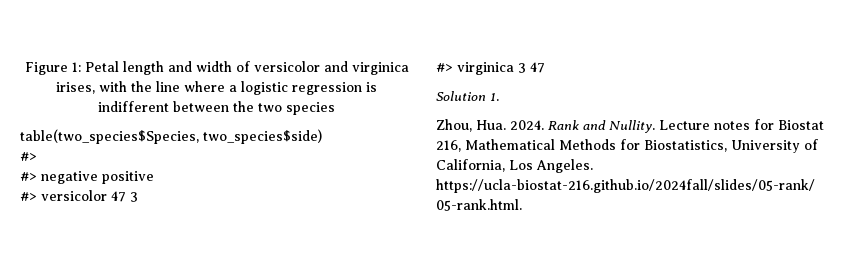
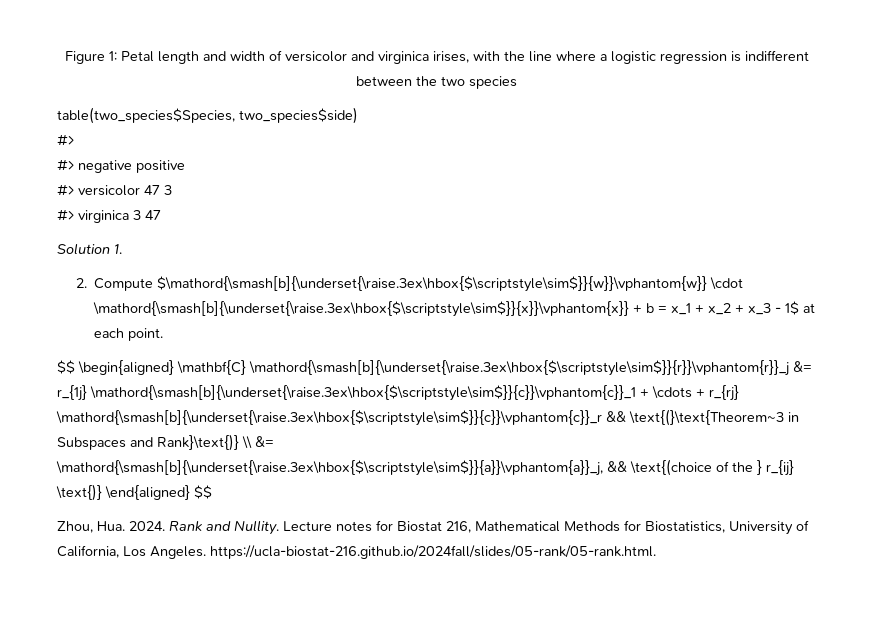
+ 2. Compute $\mathord{\smash[b]{\underset{\raise.3ex\hbox{$\scriptstyle\sim$}}{w}}\vphantom{w}} \cdot \mathord{\smash[b]{\underset{\raise.3ex\hbox{$\scriptstyle\sim$}}{x}}\vphantom{x}} + b = x_1 + x_2 + x_3 - 1$ at each point.
+ $$ \begin{aligned} \mathbf{C} \mathord{\smash[b]{\underset{\raise.3ex\hbox{$\scriptstyle\sim$}}{r}}\vphantom{r}}_j &= r_{1j} \mathord{\smash[b]{\underset{\raise.3ex\hbox{$\scriptstyle\sim$}}{c}}\vphantom{c}}_1 + \cdots + r_{rj} \mathord{\smash[b]{\underset{\raise.3ex\hbox{$\scriptstyle\sim$}}{c}}\vphantom{c}}_r && \text{(}\text{Theorem~3 in Subspaces and Rank}\text{)} \\ &= \mathord{\smash[b]{\underset{\raise.3ex\hbox{$\scriptstyle\sim$}}{a}}\vphantom{a}}_j, && \text{(choice of the } r_{ij} \text{)} \end{aligned} $$

